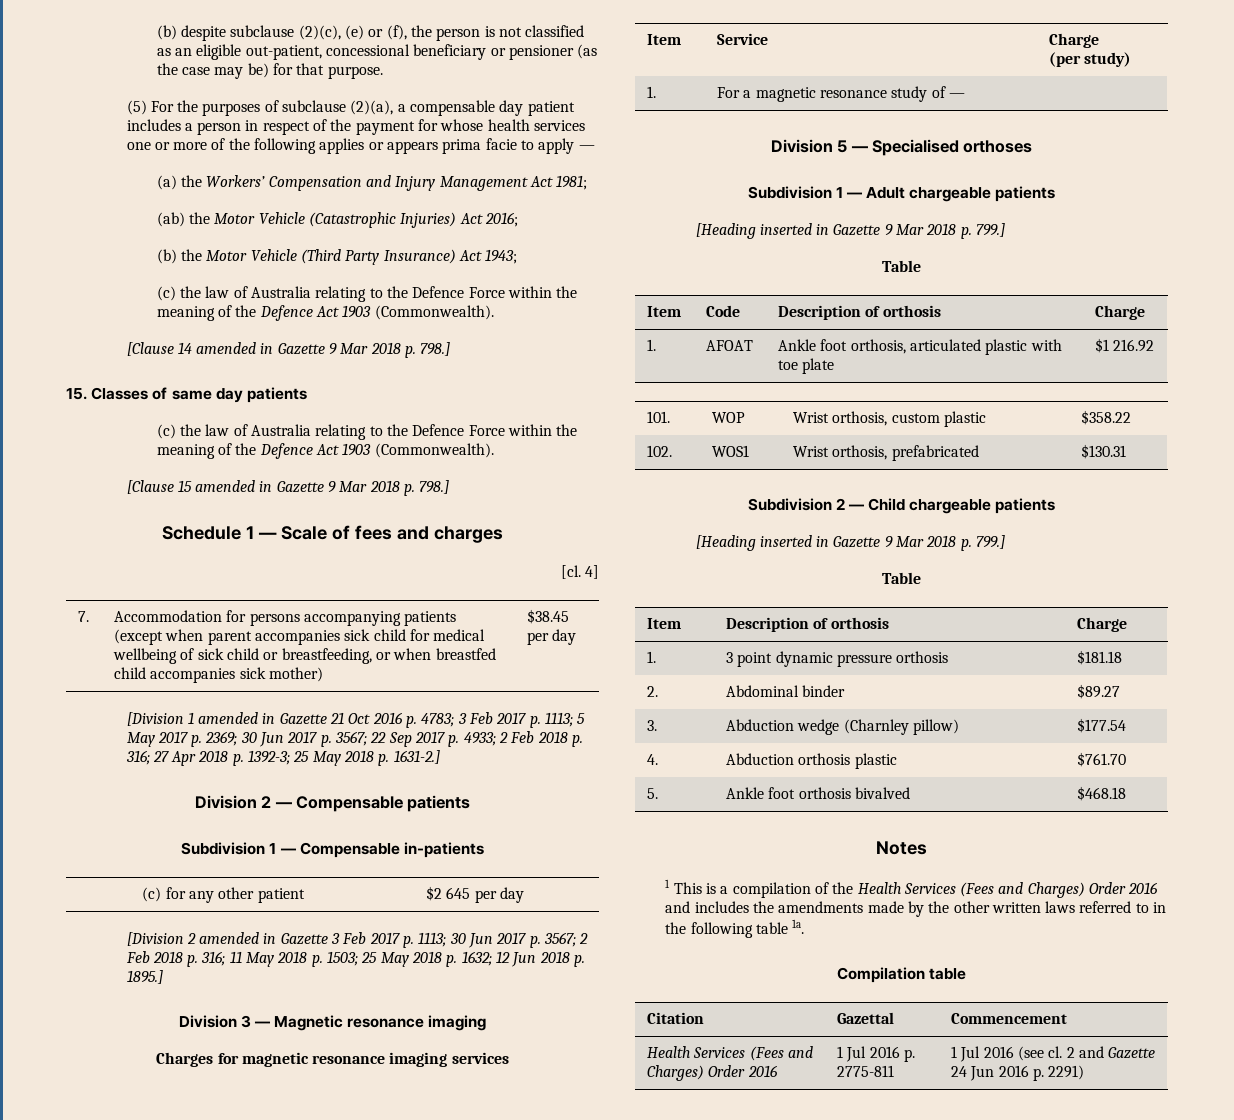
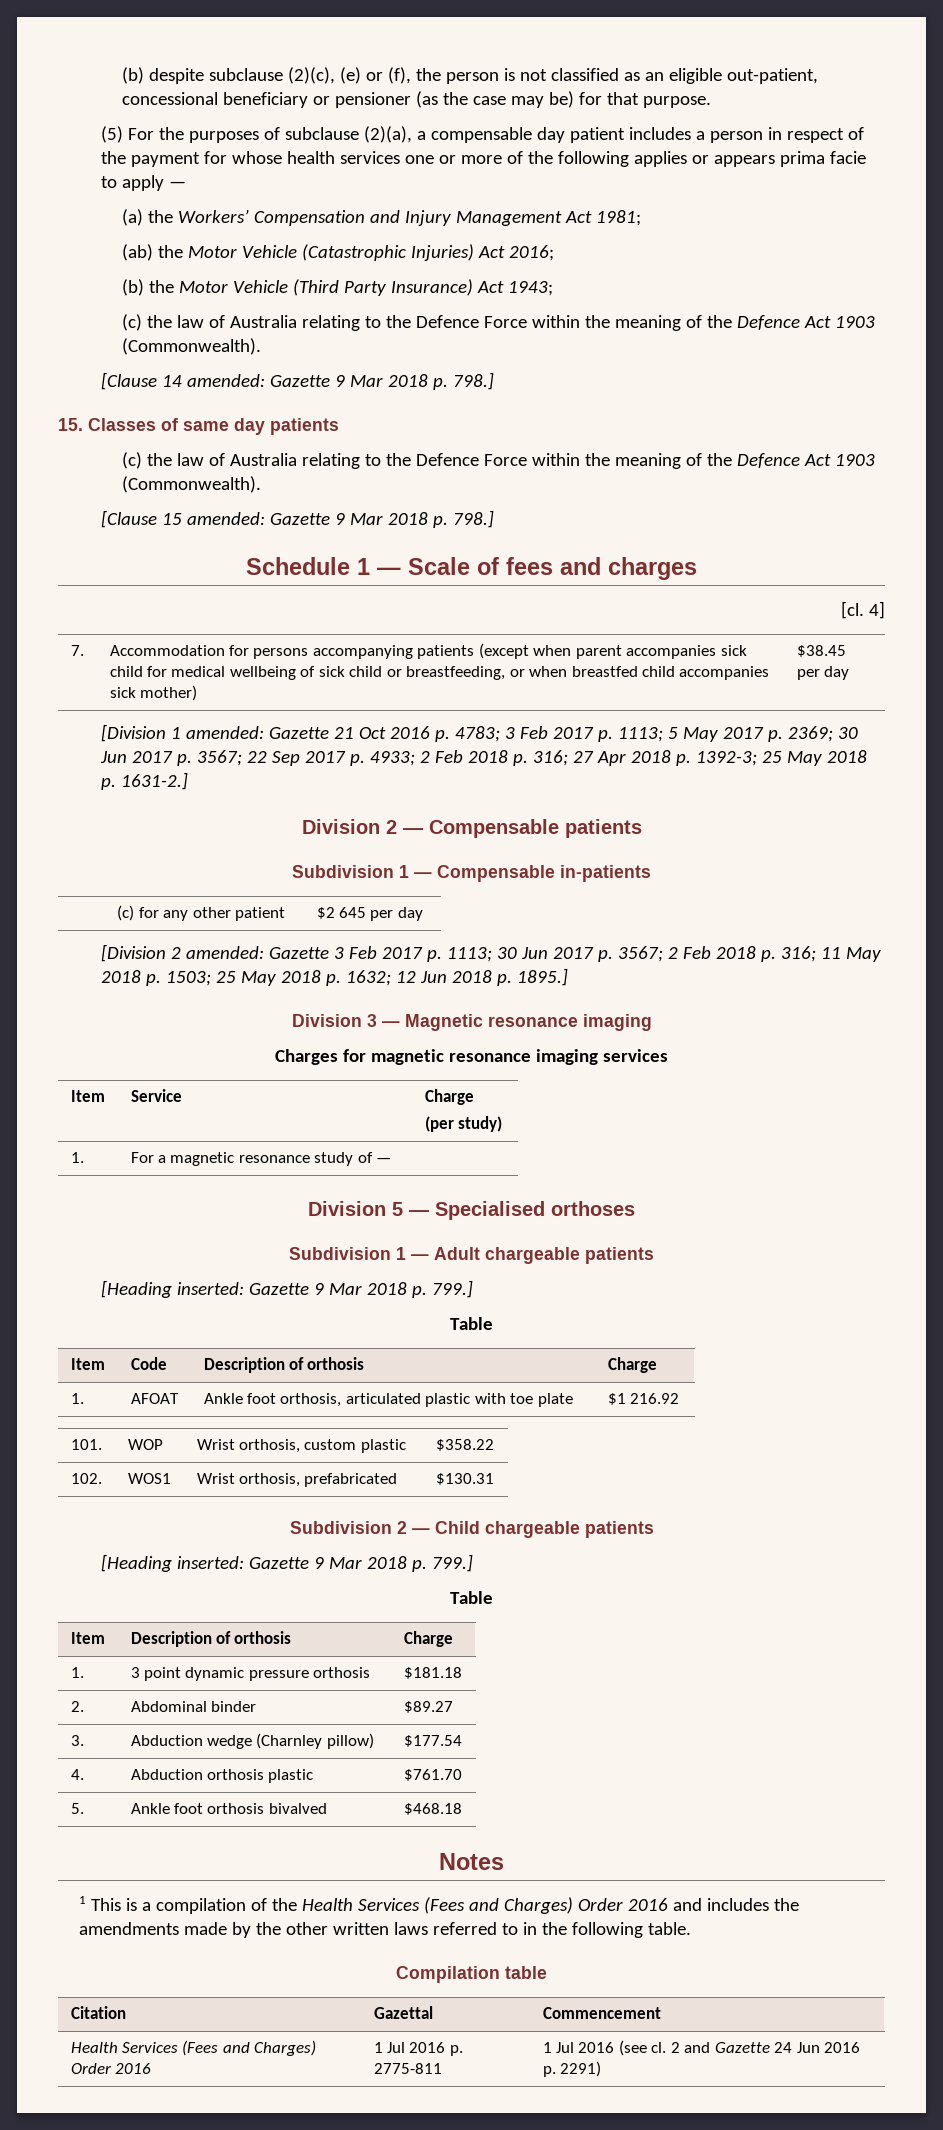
- [Clause 14 amended in Gazette 9 Mar 2018 p. 798.]
+ [Clause 14 amended: Gazette 9 Mar 2018 p. 798.]
- [Clause 15 amended in Gazette 9 Mar 2018 p. 798.]
+ [Clause 15 amended: Gazette 9 Mar 2018 p. 798.]
- [Division 1 amended in Gazette 21 Oct 2016 p. 4783; 3 Feb 2017 p. 1113; 5 May 2017 p. 2369; 30 Jun 2017 p. 3567; 22 Sep 2017 p. 4933; 2 Feb 2018 p. 316; 27 Apr 2018 p. 1392-3; 25 May 2018 p. 1631-2.]
+ [Division 1 amended: Gazette 21 Oct 2016 p. 4783; 3 Feb 2017 p. 1113; 5 May 2017 p. 2369; 30 Jun 2017 p. 3567; 22 Sep 2017 p. 4933; 2 Feb 2018 p. 316; 27 Apr 2018 p. 1392-3; 25 May 2018 p. 1631-2.]
- [Division 2 amended in Gazette 3 Feb 2017 p. 1113; 30 Jun 2017 p. 3567; 2 Feb 2018 p. 316; 11 May 2018 p. 1503; 25 May 2018 p. 1632; 12 Jun 2018 p. 1895.]
+ [Division 2 amended: Gazette 3 Feb 2017 p. 1113; 30 Jun 2017 p. 3567; 2 Feb 2018 p. 316; 11 May 2018 p. 1503; 25 May 2018 p. 1632; 12 Jun 2018 p. 1895.]
  Subdivision 1 — Adult chargeable patients
- [Heading inserted in Gazette 9 Mar 2018 p. 799.]
+ [Heading inserted: Gazette 9 Mar 2018 p. 799.]
  Subdivision 2 — Child chargeable patients
- [Heading inserted in Gazette 9 Mar 2018 p. 799.]
+ [Heading inserted: Gazette 9 Mar 2018 p. 799.]
- 1 This is a compilation of the Health Services (Fees and Charges) Order 2016 and includes the amendments made by the other written laws referred to in the following table 1a.
+ 1 This is a compilation of the Health Services (Fees and Charges) Order 2016 and includes the amendments made by the other written laws referred to in the following table.

